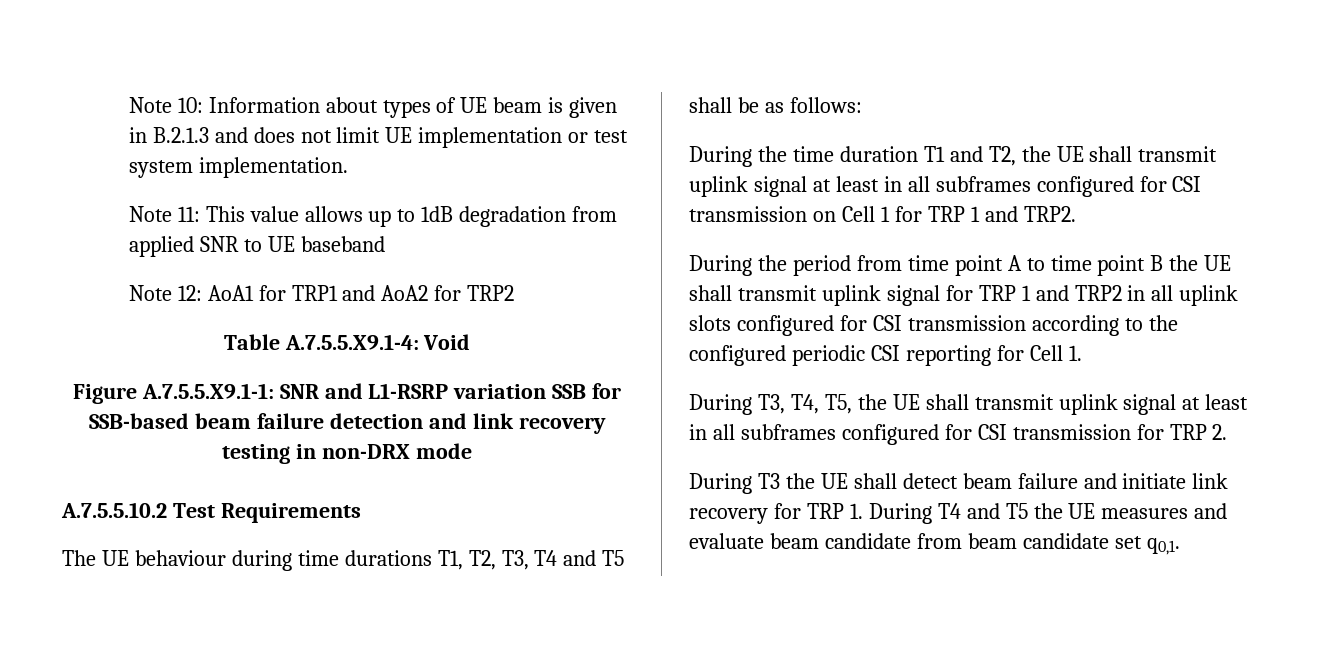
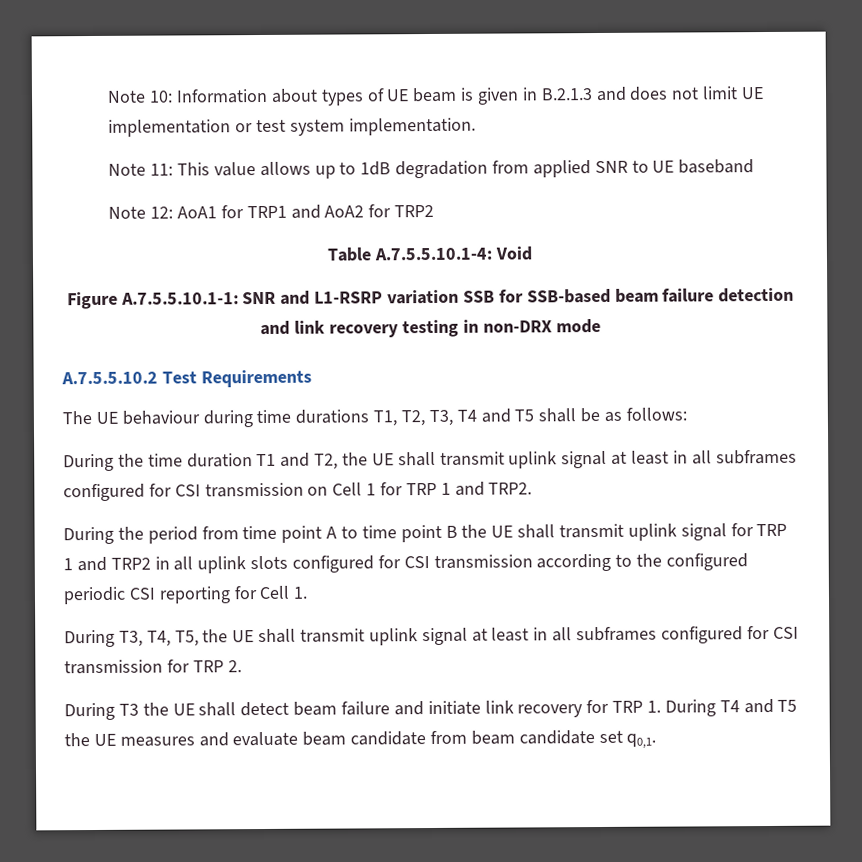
- Table A.7.5.5.X9.1-4: Void
+ Table A.7.5.5.10.1-4: Void
- Figure A.7.5.5.X9.1-1: SNR and L1-RSRP variation SSB for SSB-based beam failure detection and link recovery testing in non-DRX mode
+ Figure A.7.5.5.10.1-1: SNR and L1-RSRP variation SSB for SSB-based beam failure detection and link recovery testing in non-DRX mode

